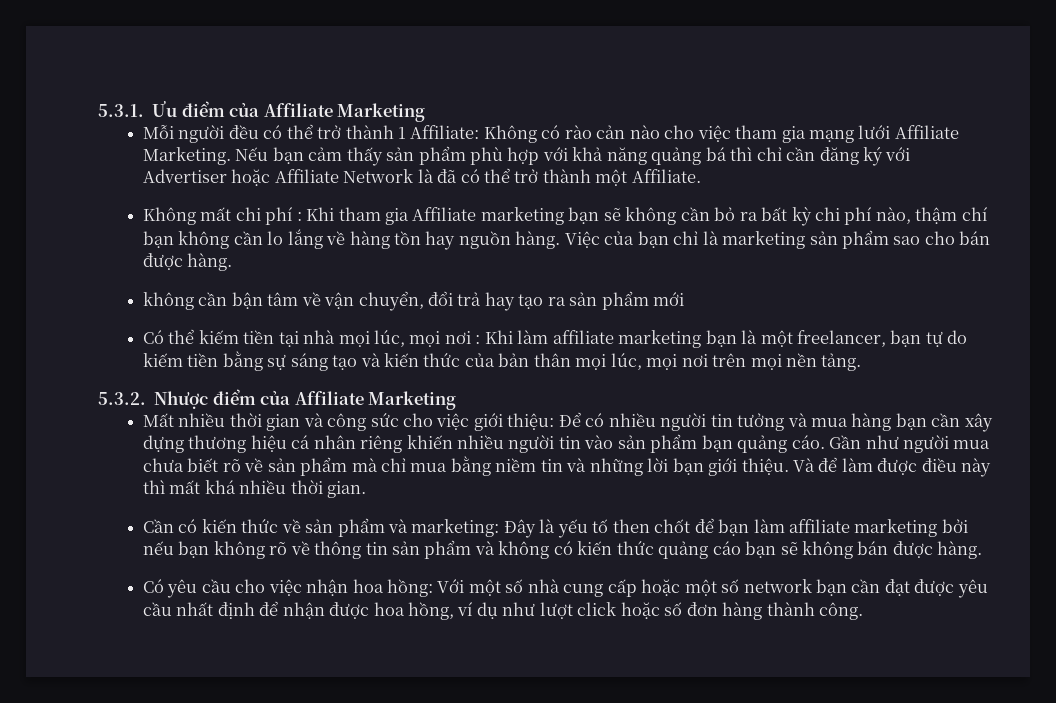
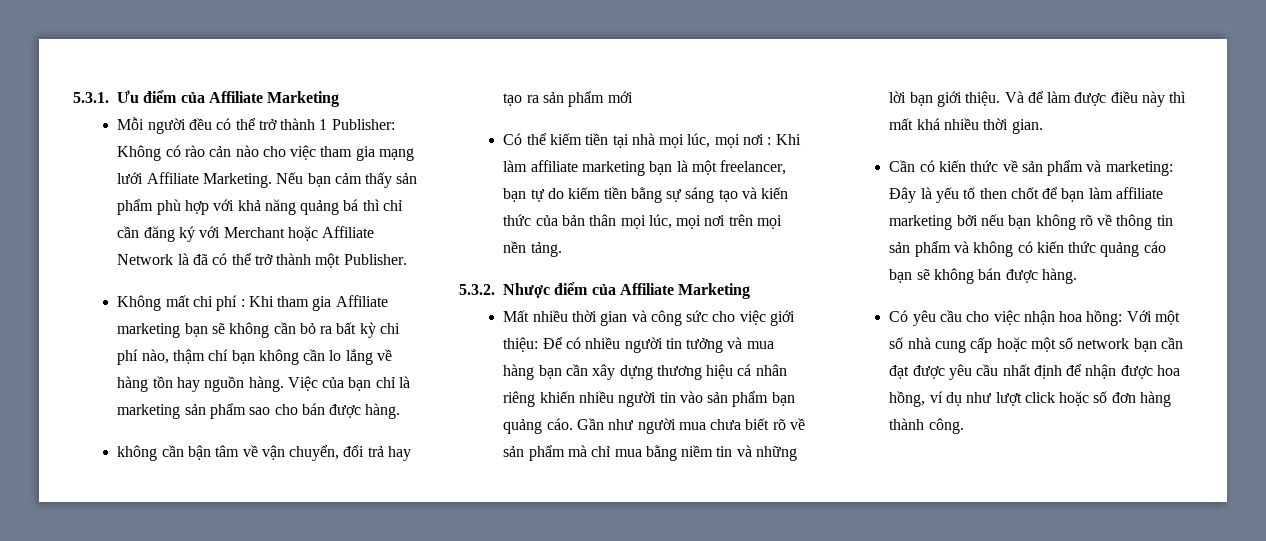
- Mỗi người đều có thể trở thành 1 Affiliate: Không có rào cản nào cho việc tham gia mạng lưới Affiliate Marketing.
+ Mỗi người đều có thể trở thành 1 Publisher: Không có rào cản nào cho việc tham gia mạng lưới Affiliate Marketing.
- Nếu bạn cảm thấy sản phẩm phù hợp với khả năng quảng bá thì chỉ cần đăng ký với Advertiser hoặc Affiliate Network là đã có thể trở thành một Affiliate.
+ Nếu bạn cảm thấy sản phẩm phù hợp với khả năng quảng bá thì chỉ cần đăng ký với Merchant hoặc Affiliate Network là đã có thể trở thành một Publisher.

